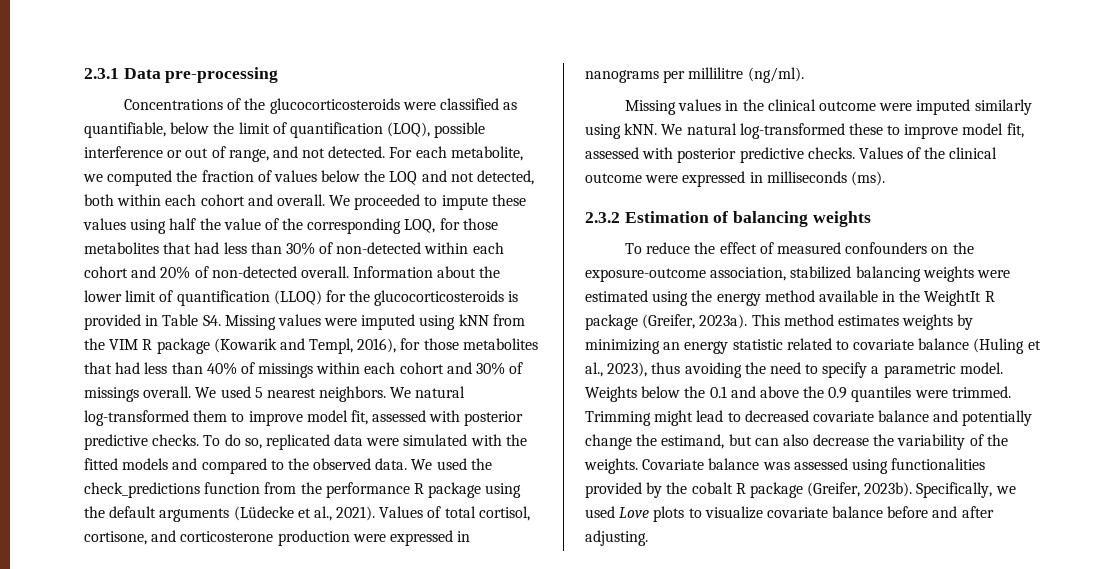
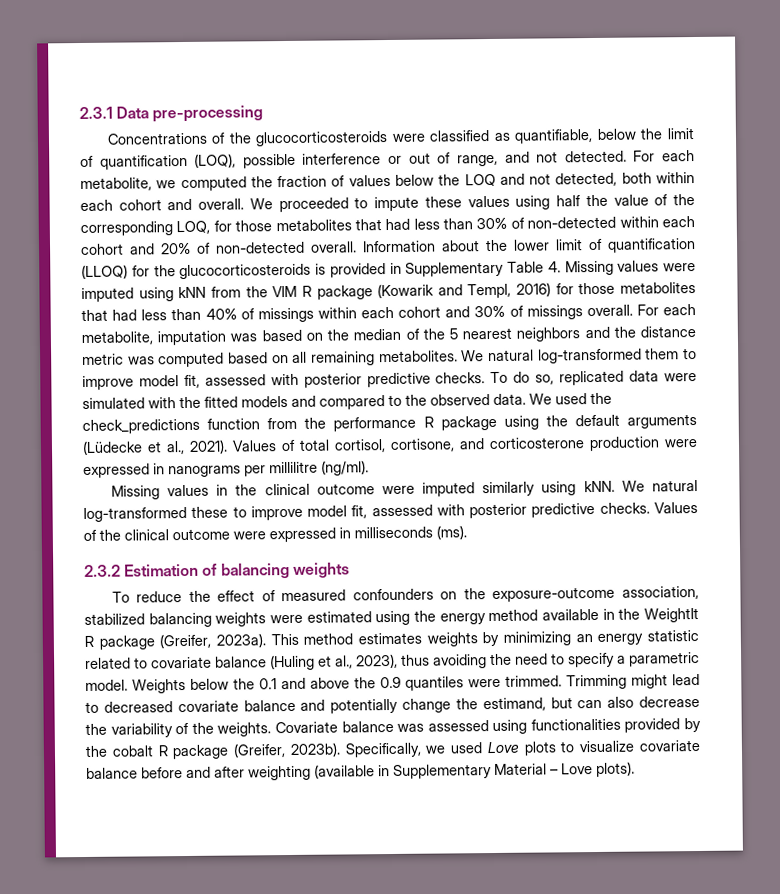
- Information about the lower limit of quantification (LLOQ) for the glucocorticosteroids is provided in Table S4. Missing values were imputed using kNN from the VIM R package (Kowarik and Templ, 2016), for those metabolites that had less than 40% of missings within each cohort and 30% of missings overall.
+ Information about the lower limit of quantification (LLOQ) for the glucocorticosteroids is provided in Supplementary Table 4. Missing values were imputed using kNN from the VIM R package (Kowarik and Templ, 2016) for those metabolites that had less than 40% of missings within each cohort and 30% of missings overall.
- We used 5 nearest neighbors.
+ For each metabolite, imputation was based on the median of the 5 nearest neighbors and the distance metric was computed based on all remaining metabolites.
- Specifically, we used Love plots to visualize covariate balance before and after adjusting.
+ Specifically, we used Love plots to visualize covariate balance before and after weighting (available in Supplementary Material – Love plots).

